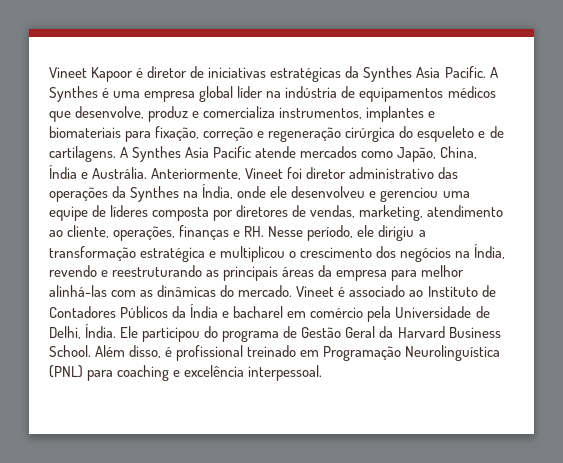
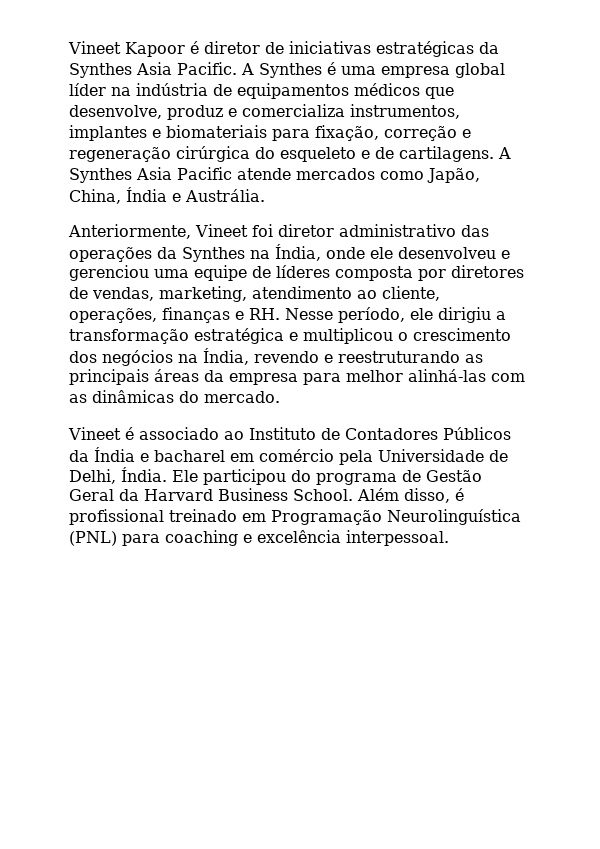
- A Synthes Asia Pacific atende mercados como Japão, China, Índia e Austrália. Anteriormente, Vineet foi diretor administrativo das operações da Synthes na Índia, onde ele desenvolveu e gerenciou uma equipe de líderes composta por diretores de vendas, marketing, atendimento ao cliente, operações, finanças e RH. Nesse período, ele dirigiu a transformação estratégica e multiplicou o crescimento dos negócios na Índia, revendo e reestruturando as principais áreas da empresa para melhor alinhá-las com as dinâmicas do mercado. Vineet é associado ao Instituto de Contadores Públicos da Índia e bacharel em comércio pela Universidade de Delhi, Índia.
+ A Synthes Asia Pacific atende mercados como Japão, China, Índia e Austrália.
+ Anteriormente, Vineet foi diretor administrativo das operações da Synthes na Índia, onde ele desenvolveu e gerenciou uma equipe de líderes composta por diretores de vendas, marketing, atendimento ao cliente, operações, finanças e RH. Nesse período, ele dirigiu a transformação estratégica e multiplicou o crescimento dos negócios na Índia, revendo e reestruturando as principais áreas da empresa para melhor alinhá-las com as dinâmicas do mercado.
+ Vineet é associado ao Instituto de Contadores Públicos da Índia e bacharel em comércio pela Universidade de Delhi, Índia.

